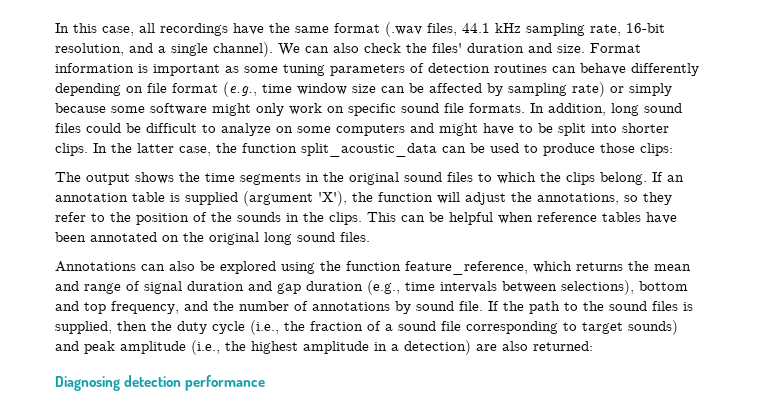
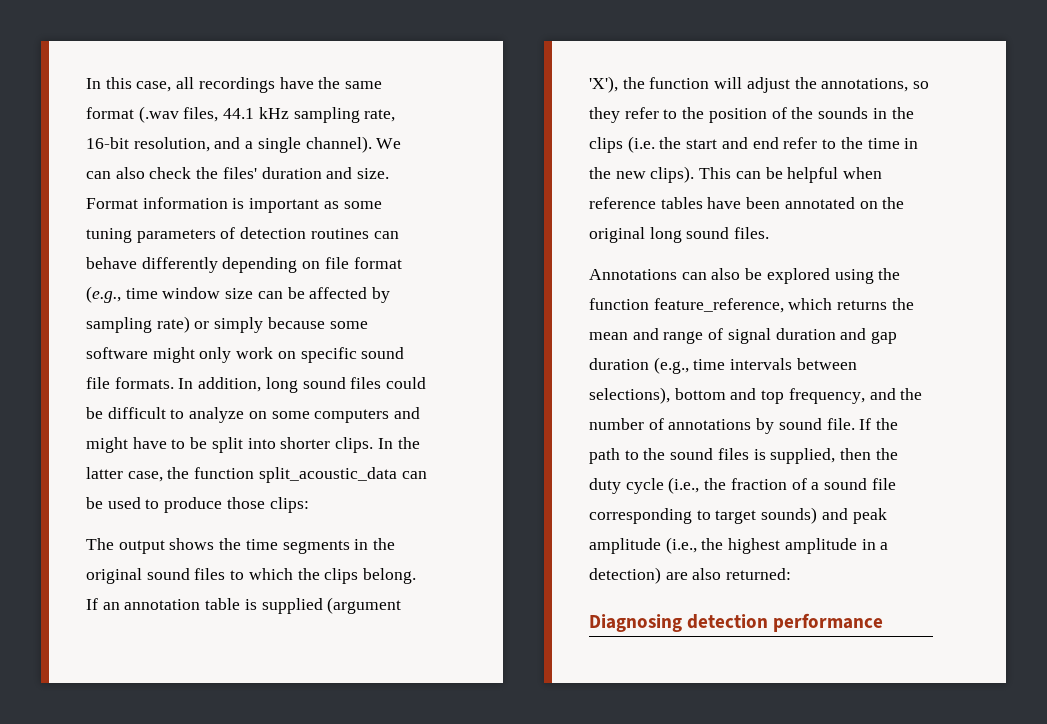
- If an annotation table is supplied (argument 'X'), the function will adjust the annotations, so they refer to the position of the sounds in the clips.
+ If an annotation table is supplied (argument 'X'), the function will adjust the annotations, so they refer to the position of the sounds in the clips (i.e. the start and end refer to the time in the new clips).

